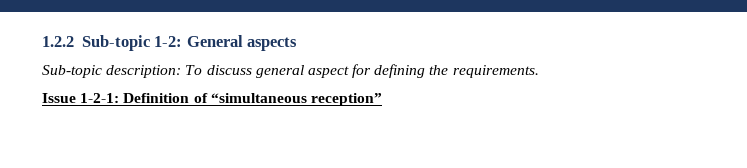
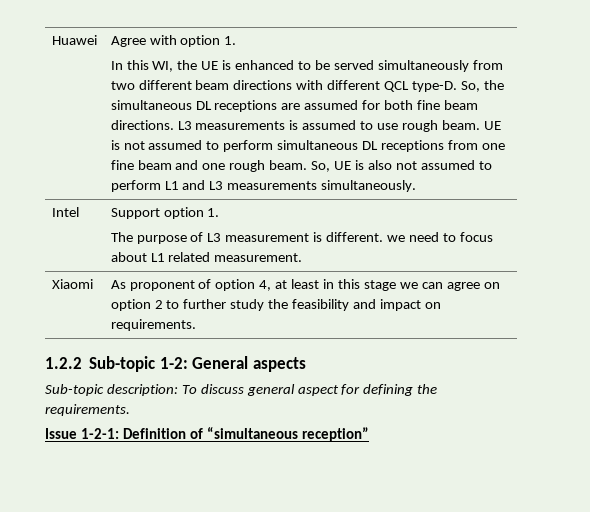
+ Huawei | Agree with option 1.
+ In this WI, the UE is enhanced to be served simultaneously from two different beam directions with different QCL type-D. So, the simultaneous DL receptions are assumed for both fine beam directions. L3 measurements is assumed to use rough beam. UE is not assumed to perform simultaneous DL receptions from one fine beam and one rough beam. So, UE is also not assumed to perform L1 and L3 measurements simultaneously.
+ Intel | Support option 1.
+ The purpose of L3 measurement is different. we need to focus about L1 related measurement.
+ Xiaomi | As proponent of option 4, at least in this stage we can agree on option 2 to further study the feasibility and impact on requirements.

